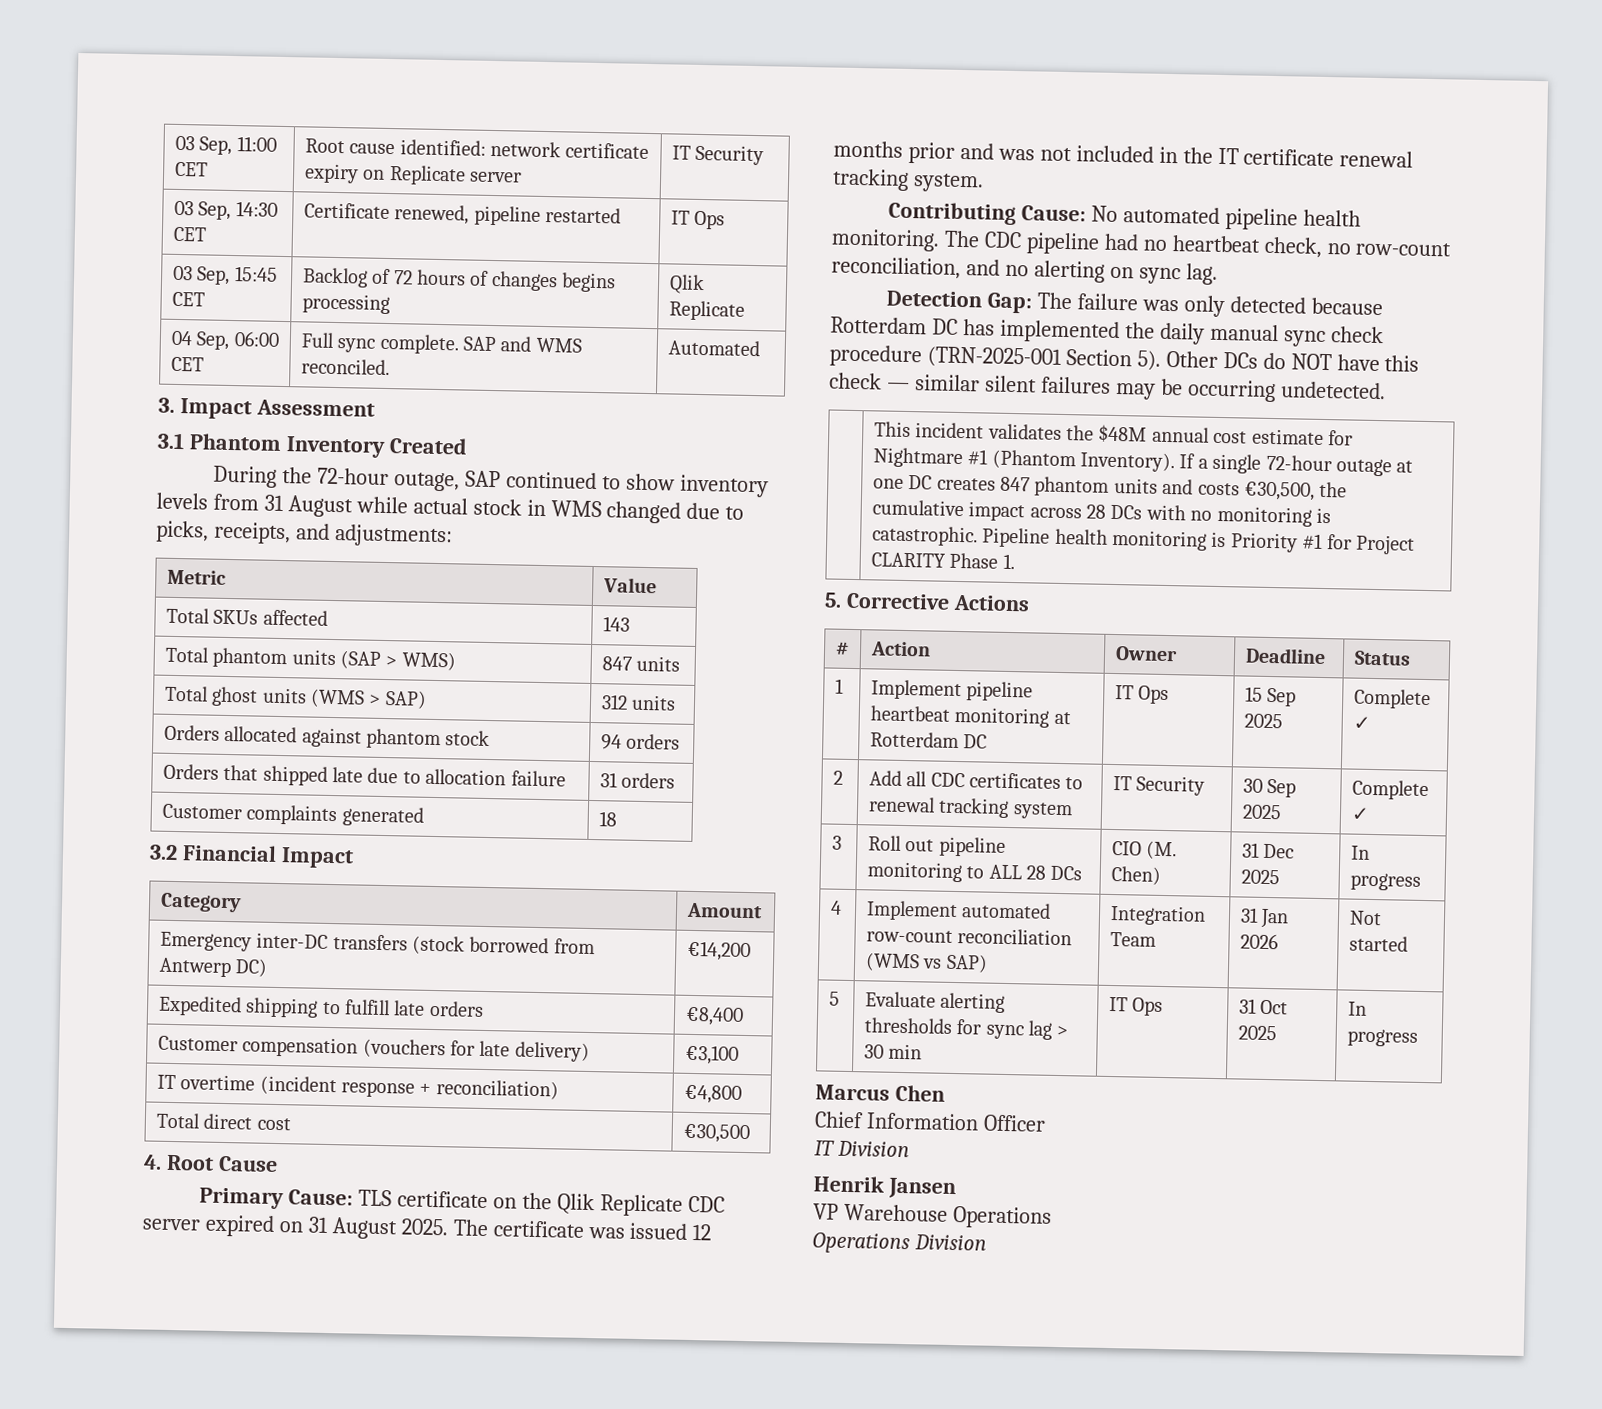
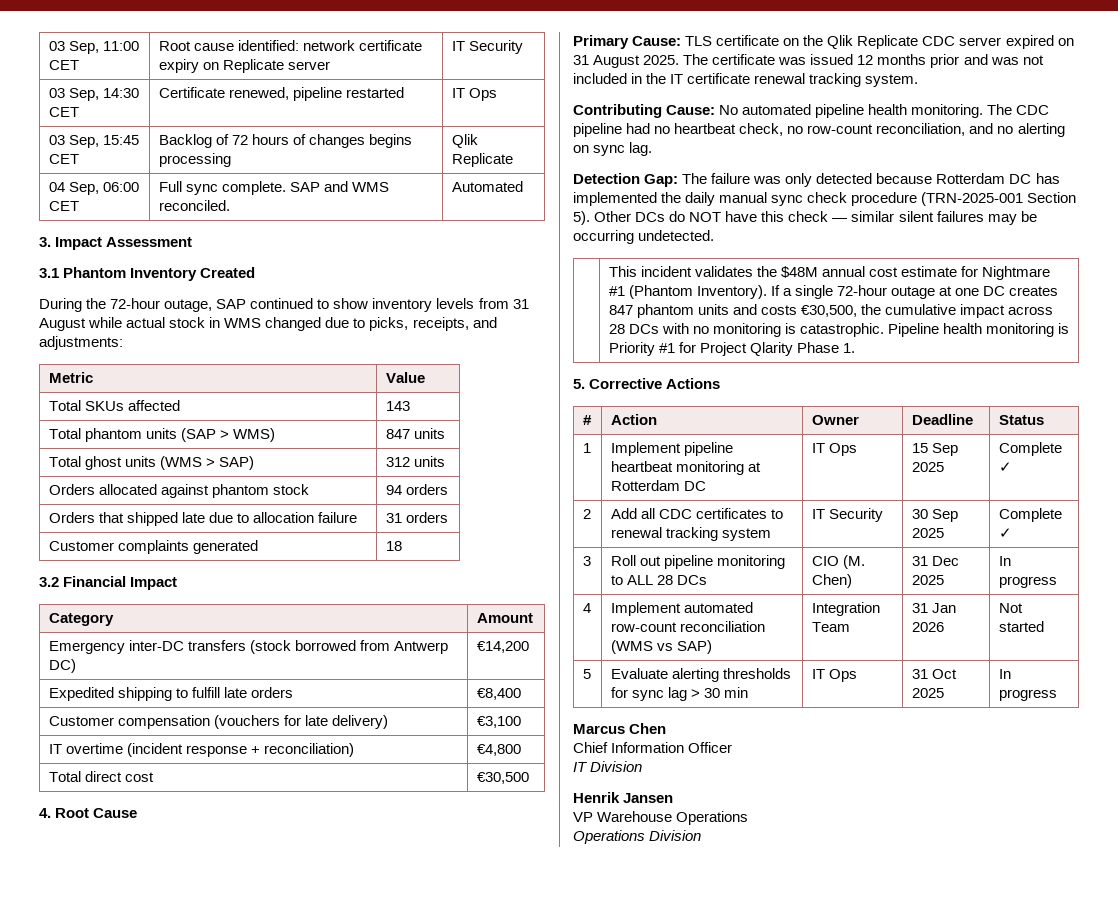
- Pipeline health monitoring is Priority #1 for Project CLARITY Phase 1.
+ Pipeline health monitoring is Priority #1 for Project Qlarity Phase 1.

